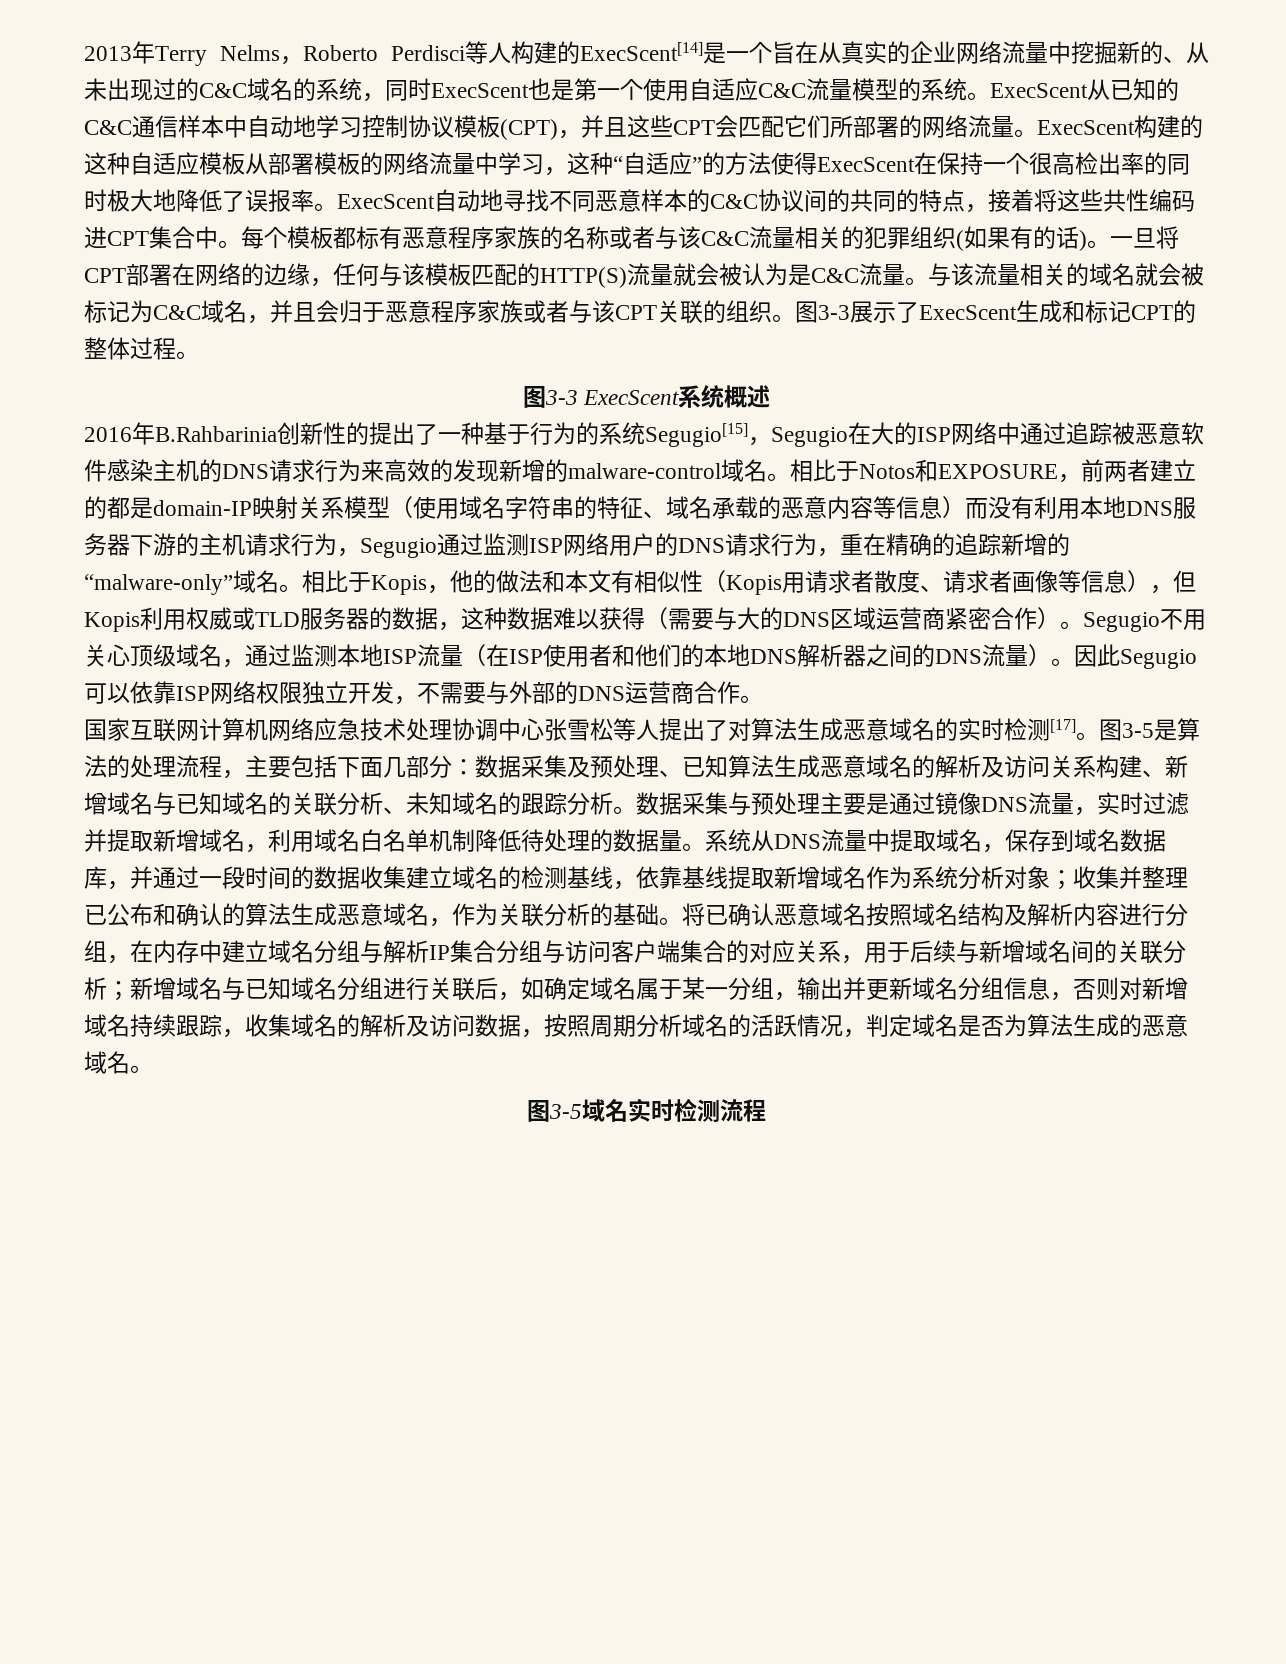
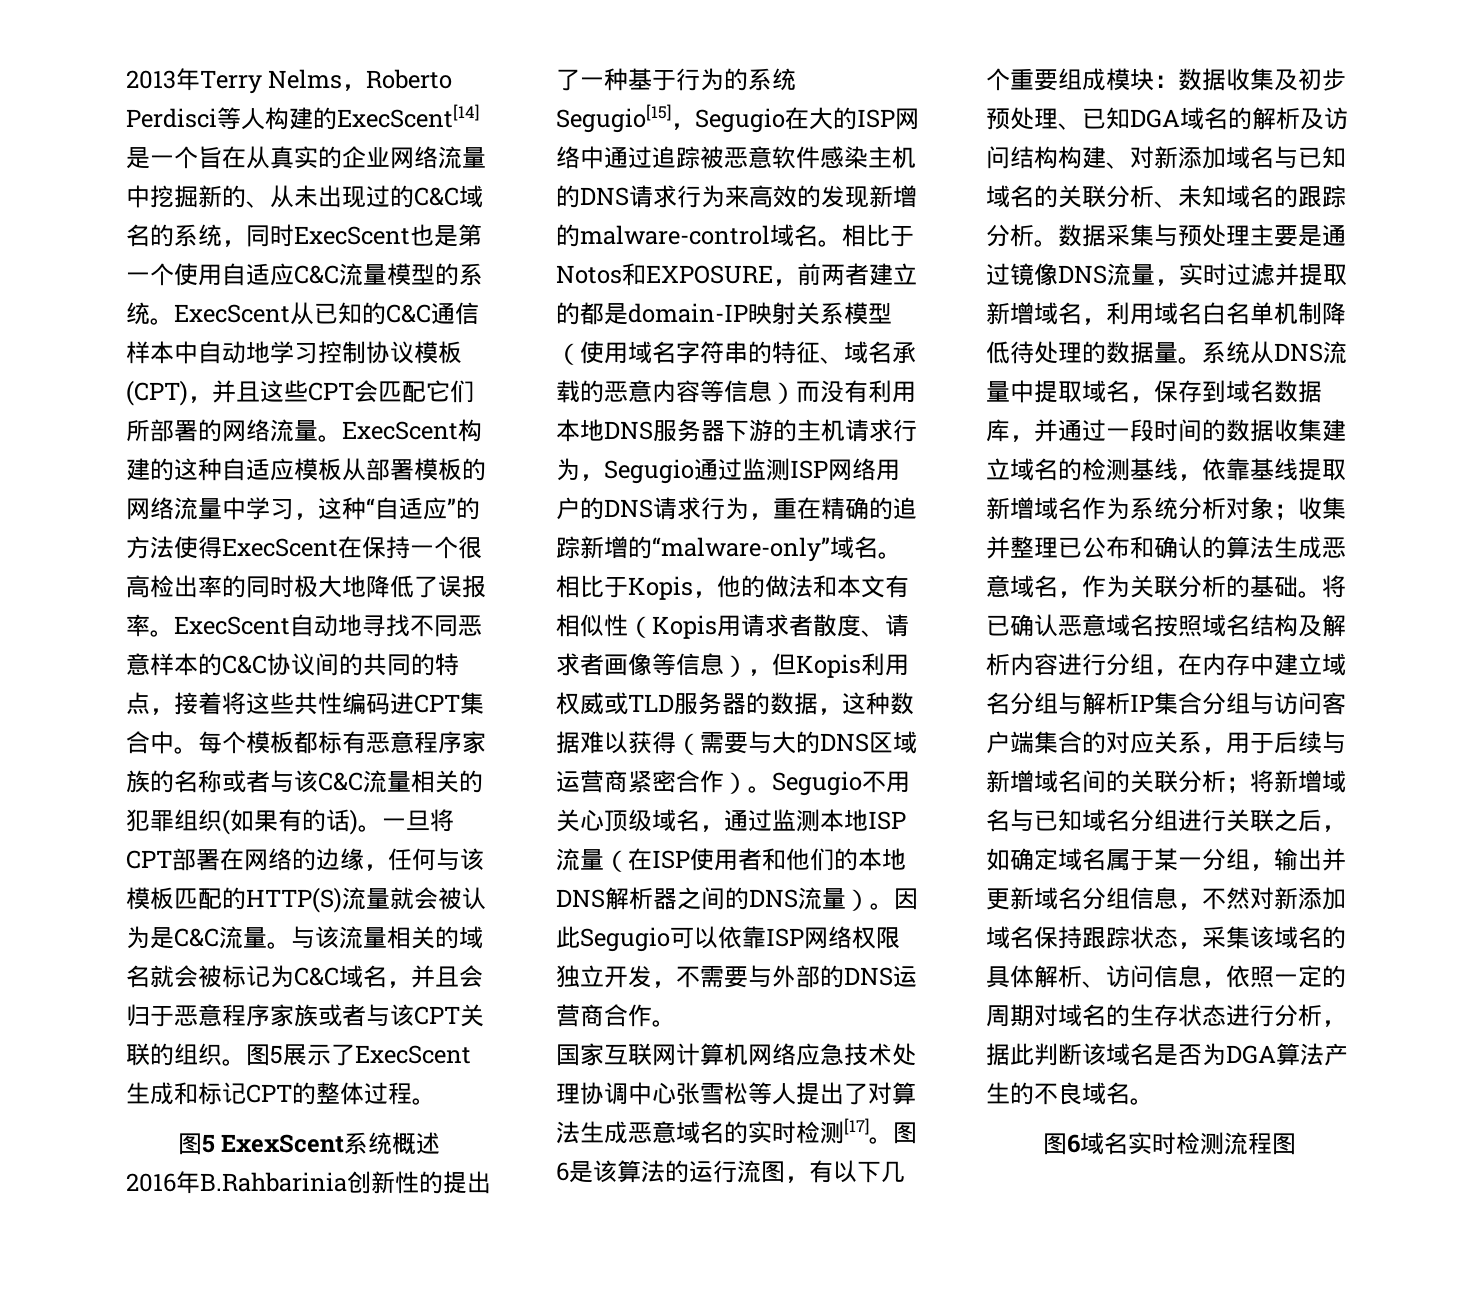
- 图3-3展示了ExecScent生成和标记CPT的整体过程。
+ 图5展示了ExecScent生成和标记CPT的整体过程。
- 图3-3 ExecScent系统概述
+ 图5 ExexScent系统概述
- 图3-5是算法的处理流程，主要包括下面几部分：数据采集及预处理、已知算法生成恶意域名的解析及访问关系构建、新增域名与已知域名的关联分析、未知域名的跟踪分析。
+ 图6是该算法的运行流图，有以下几个重要组成模块：数据收集及初步预处理、已知DGA域名的解析及访问结构构建、对新添加域名与已知域名的关联分析、未知域名的跟踪分析。
- 将已确认恶意域名按照域名结构及解析内容进行分组，在内存中建立域名分组与解析IP集合分组与访问客户端集合的对应关系，用于后续与新增域名间的关联分析；新增域名与已知域名分组进行关联后，如确定域名属于某一分组，输出并更新域名分组信息，否则对新增域名持续跟踪，收集域名的解析及访问数据，按照周期分析域名的活跃情况，判定域名是否为算法生成的恶意域名。
+ 将已确认恶意域名按照域名结构及解析内容进行分组，在内存中建立域名分组与解析IP集合分组与访问客户端集合的对应关系，用于后续与新增域名间的关联分析；将新增域名与已知域名分组进行关联之后，如确定域名属于某一分组，输出并更新域名分组信息，不然对新添加域名保持跟踪状态，采集该域名的具体解析、访问信息，依照一定的周期对域名的生存状态进行分析，据此判断该域名是否为DGA算法产生的不良域名。
- 图3-5域名实时检测流程
+ 图6域名实时检测流程图

